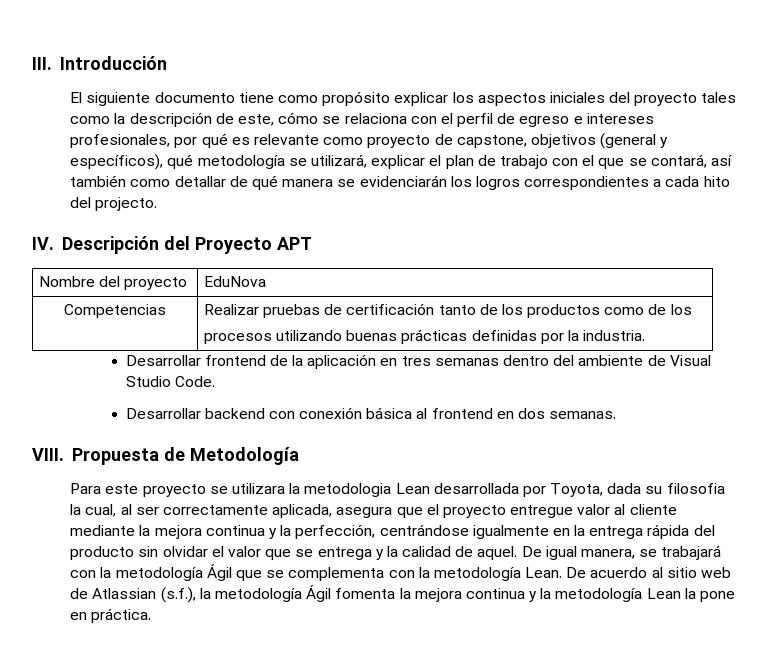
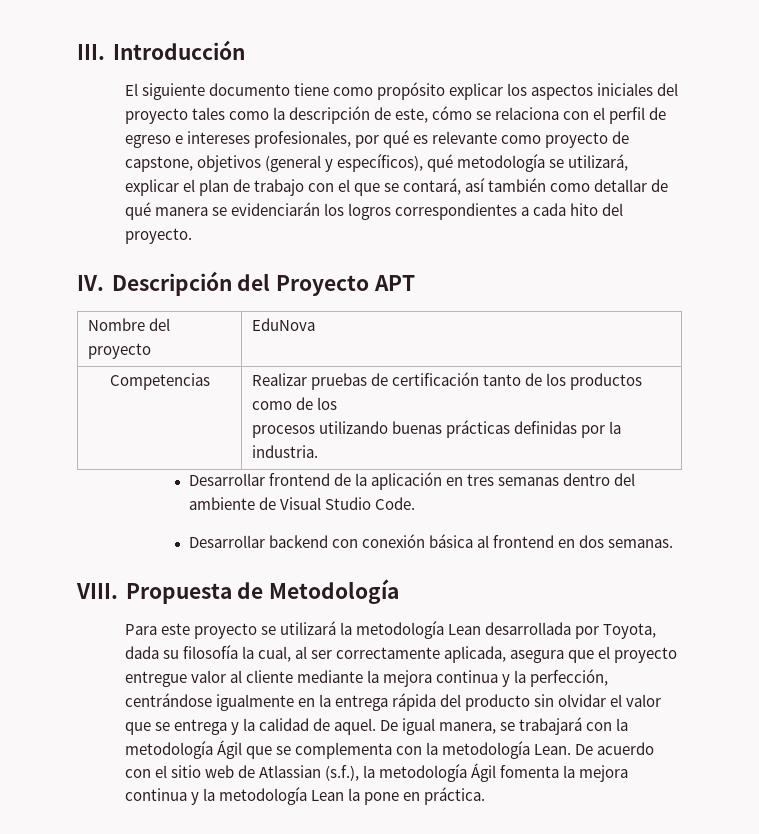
- El siguiente documento tiene como propósito explicar los aspectos iniciales del proyecto tales como la descripción de este, cómo se relaciona con el perfil de egreso e intereses profesionales, por qué es relevante como proyecto de capstone, objetivos (general y específicos), qué metodología se utilizará, explicar el plan de trabajo con el que se contará, así también como detallar de qué manera se evidenciarán los logros correspondientes a cada hito del projecto.
+ El siguiente documento tiene como propósito explicar los aspectos iniciales del proyecto tales como la descripción de este, cómo se relaciona con el perfil de egreso e intereses profesionales, por qué es relevante como proyecto de capstone, objetivos (general y específicos), qué metodología se utilizará, explicar el plan de trabajo con el que se contará, así también como detallar de qué manera se evidenciarán los logros correspondientes a cada hito del proyecto.
- Para este proyecto se utilizara la metodologia Lean desarrollada por Toyota, dada su filosofia la cual, al ser correctamente aplicada, asegura que el proyecto entregue valor al cliente mediante la mejora continua y la perfección, centrándose igualmente en la entrega rápida del producto sin olvidar el valor que se entrega y la calidad de aquel.
+ Para este proyecto se utilizará la metodología Lean desarrollada por Toyota, dada su filosofía la cual, al ser correctamente aplicada, asegura que el proyecto entregue valor al cliente mediante la mejora continua y la perfección, centrándose igualmente en la entrega rápida del producto sin olvidar el valor que se entrega y la calidad de aquel.
- De acuerdo al sitio web de Atlassian (s.f.), la metodología Ágil fomenta la mejora continua y la metodología Lean la pone en práctica.
+ De acuerdo con el sitio web de Atlassian (s.f.), la metodología Ágil fomenta la mejora continua y la metodología Lean la pone en práctica.

